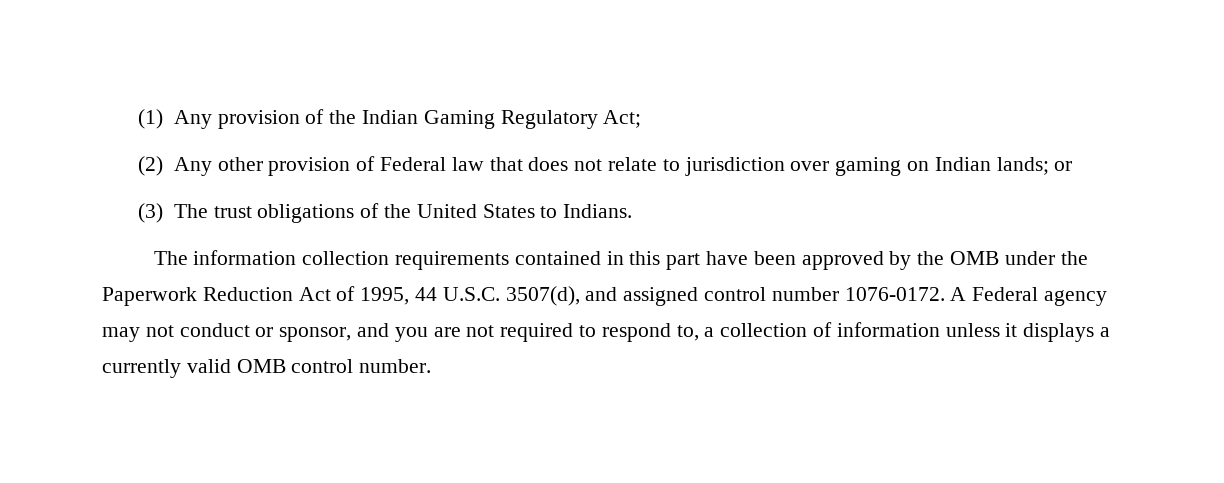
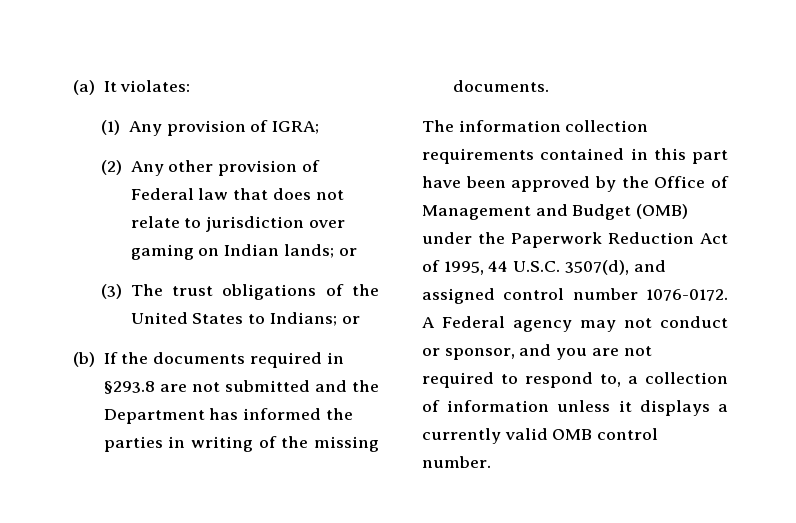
+ (a) It violates:
- (1) Any provision of the Indian Gaming Regulatory Act;
+ (1) Any provision of IGRA;
- (3) The trust obligations of the United States to Indians.
+ (3) The trust obligations of the United States to Indians; or
+ (b) If the documents required in §293.8 are not submitted and the Department has informed the parties in writing of the missing documents.
- The information collection requirements contained in this part have been approved by the OMB under the Paperwork Reduction Act of 1995, 44 U.S.C. 3507(d), and assigned control number 1076-0172.
+ The information collection requirements contained in this part have been approved by the Office of Management and Budget (OMB) under the Paperwork Reduction Act of 1995, 44 U.S.C. 3507(d), and assigned control number 1076-0172.

